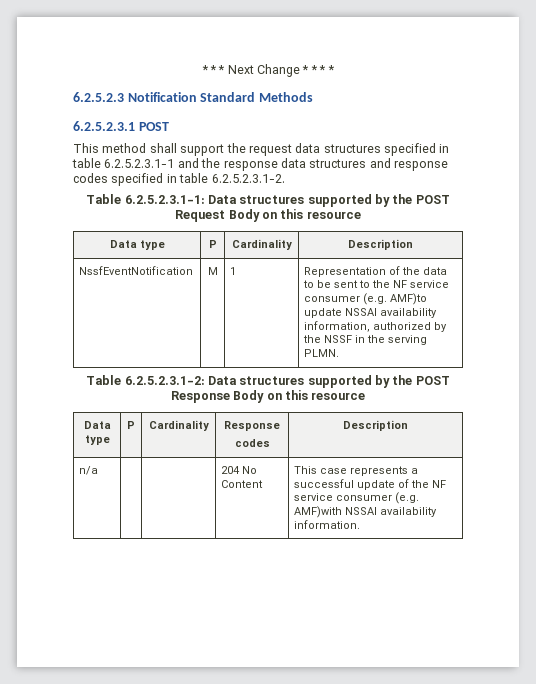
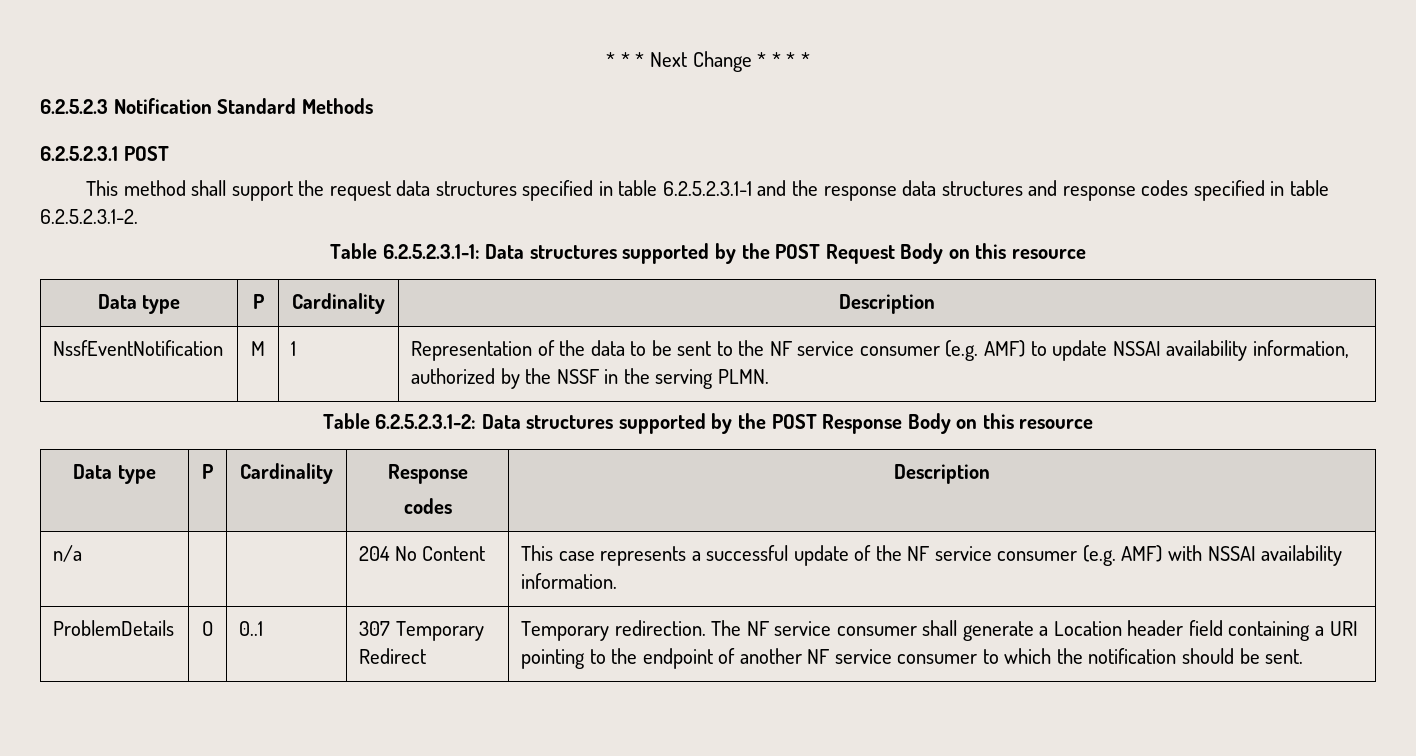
- NssfEventNotification | M | 1 | Representation of the data to be sent to the NF service consumer (e.g. AMF)to update NSSAI availability information, authorized by the NSSF in the serving PLMN.
+ NssfEventNotification | M | 1 | Representation of the data to be sent to the NF service consumer (e.g. AMF) to update NSSAI availability information, authorized by the NSSF in the serving PLMN.
- n/a | | | 204 No Content | This case represents a successful update of the NF service consumer (e.g. AMF)with NSSAI availability information.
+ n/a | | | 204 No Content | This case represents a successful update of the NF service consumer (e.g. AMF) with NSSAI availability information.
+ ProblemDetails | O | 0..1 | 307 Temporary Redirect | Temporary redirection. The NF service consumer shall generate a Location header field containing a URI pointing to the endpoint of another NF service consumer to which the notification should be sent.

